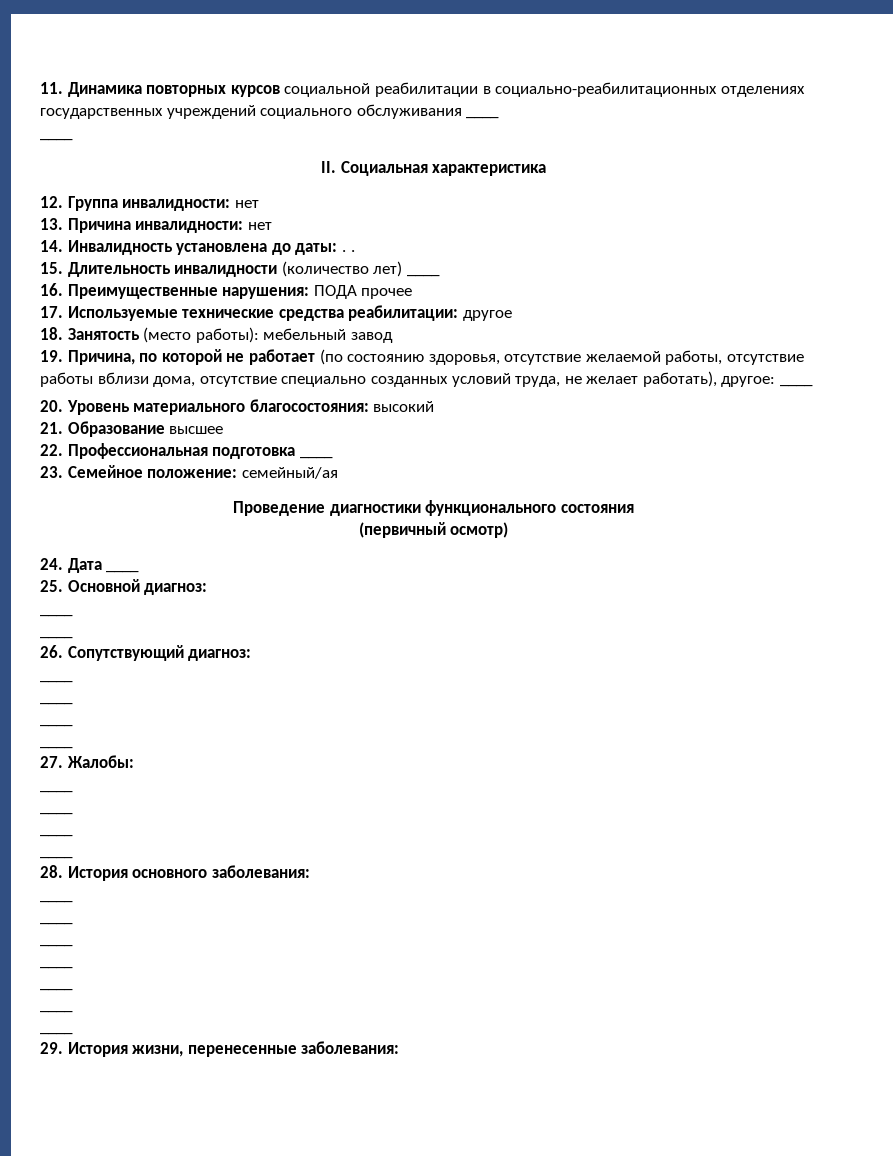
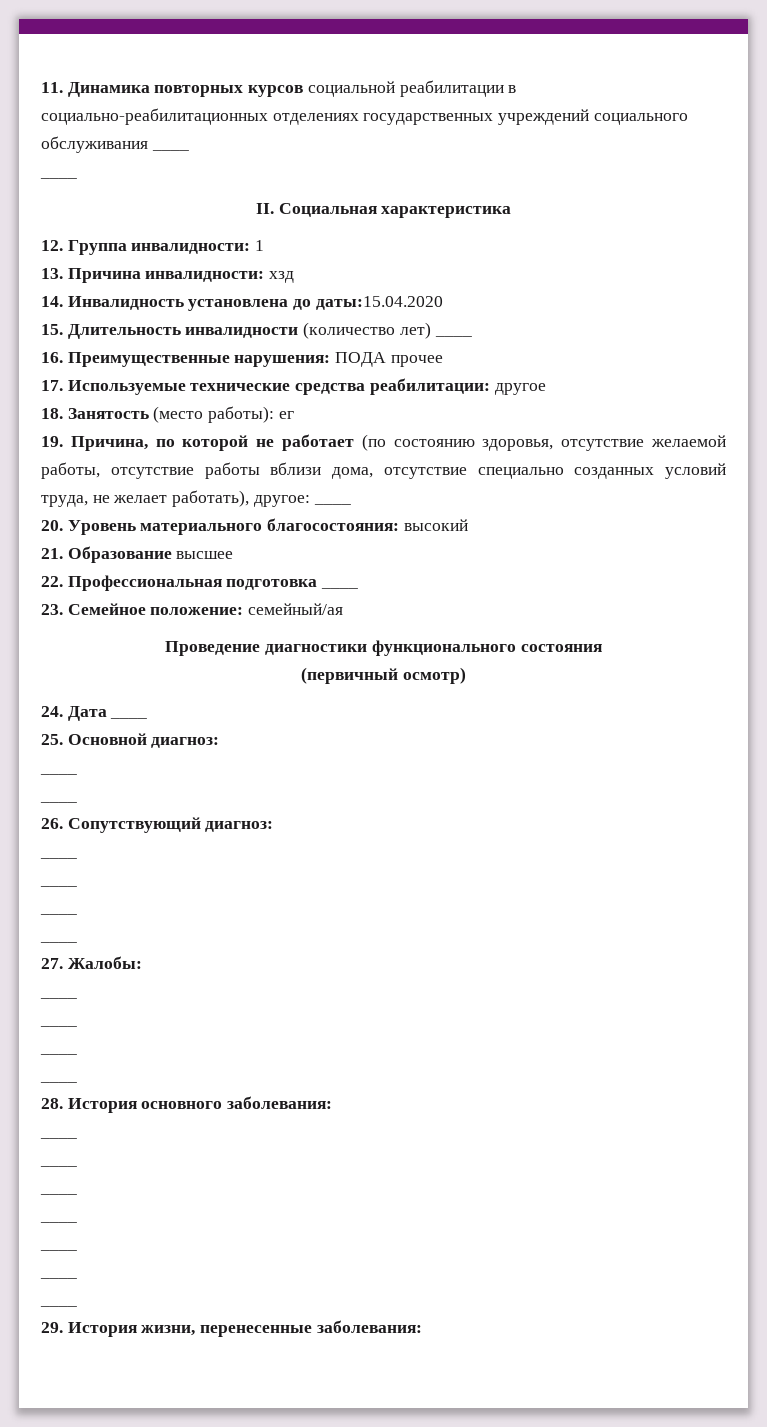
- 12. Группа инвалидности: нет
+ 12. Группа инвалидности: 1
- 13. Причина инвалидности: нет
+ 13. Причина инвалидности: хзд
- 14. Инвалидность установлена до даты: . .
+ 14. Инвалидность установлена до даты:15.04.2020
- 18. Занятость (место работы): мебельный завод
+ 18. Занятость (место работы): ег

